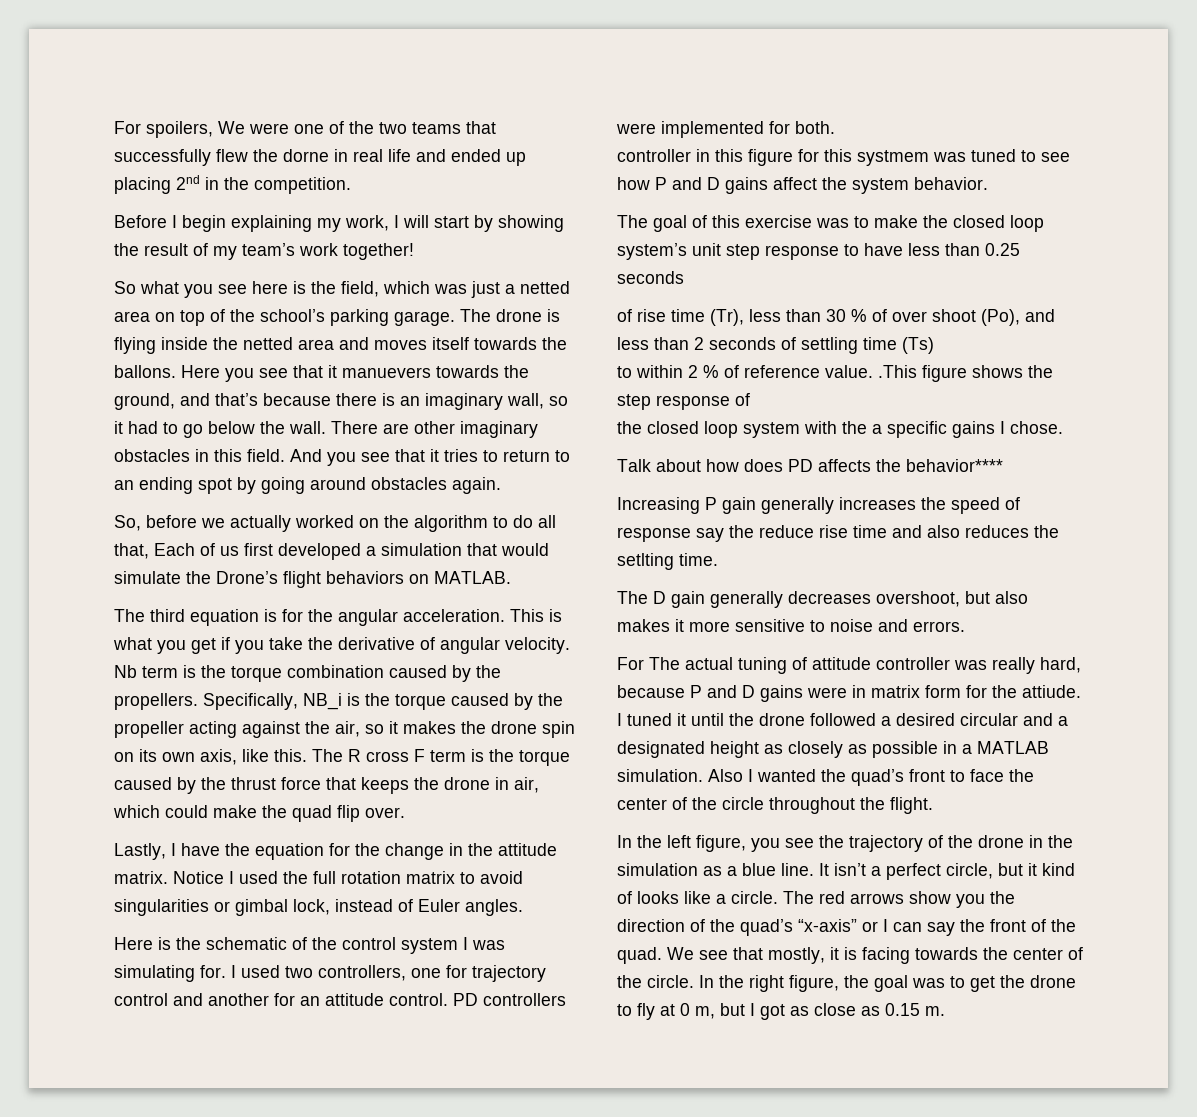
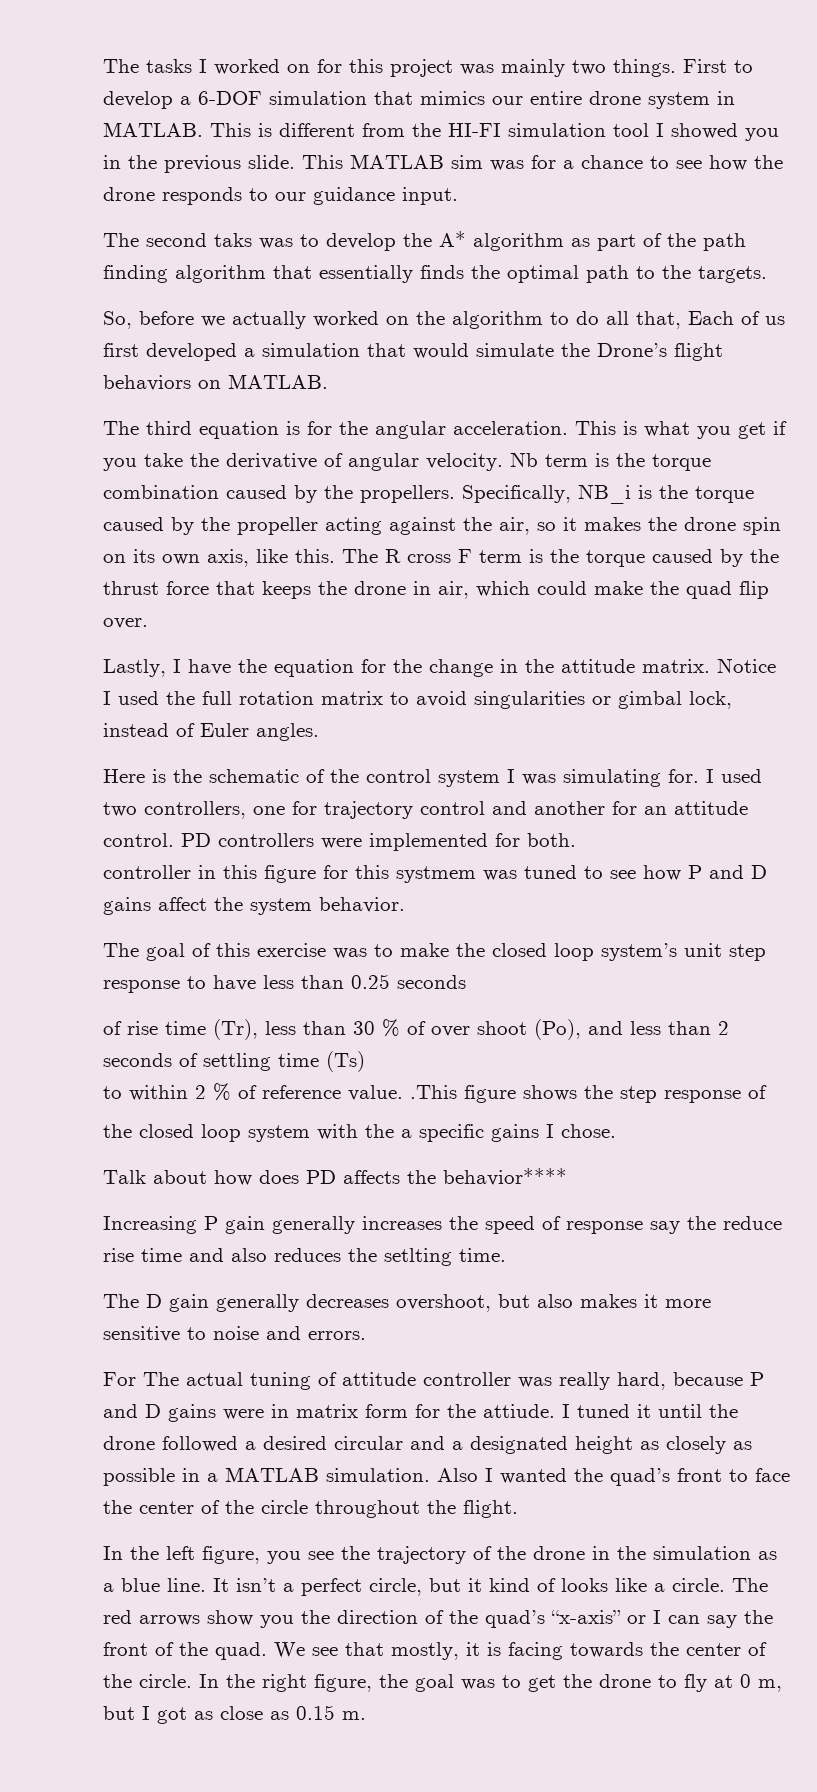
- For spoilers, We were one of the two teams that successfully flew the dorne in real life and ended up placing 2nd in the competition.
- Before I begin explaining my work, I will start by showing the result of my team’s work together!
- So what you see here is the field, which was just a netted area on top of the school’s parking garage. The drone is flying inside the netted area and moves itself towards the ballons. Here you see that it manuevers towards the ground, and that’s because there is an imaginary wall, so it had to go below the wall. There are other imaginary obstacles in this field. And you see that it tries to return to an ending spot by going around obstacles again.
+ The tasks I worked on for this project was mainly two things. First to develop a 6-DOF simulation that mimics our entire drone system in MATLAB. This is different from the HI-FI simulation tool I showed you in the previous slide. This MATLAB sim was for a chance to see how the drone responds to our guidance input.
+ The second taks was to develop the A* algorithm as part of the path finding algorithm that essentially finds the optimal path to the targets.

